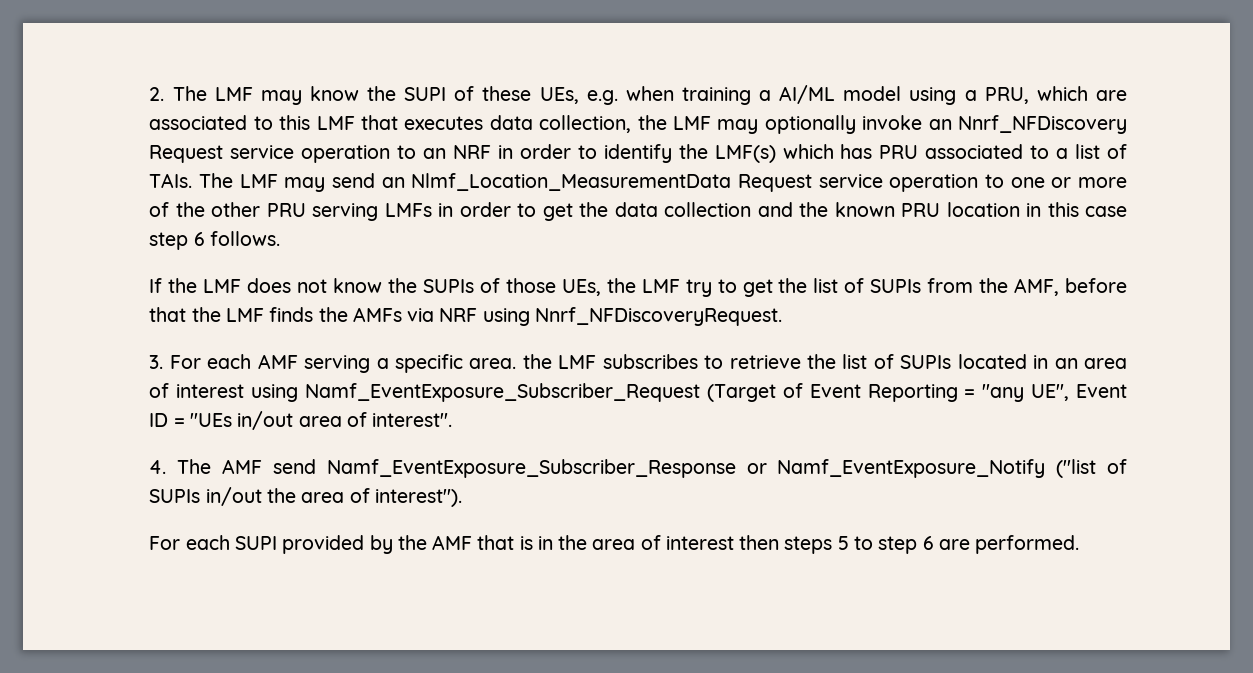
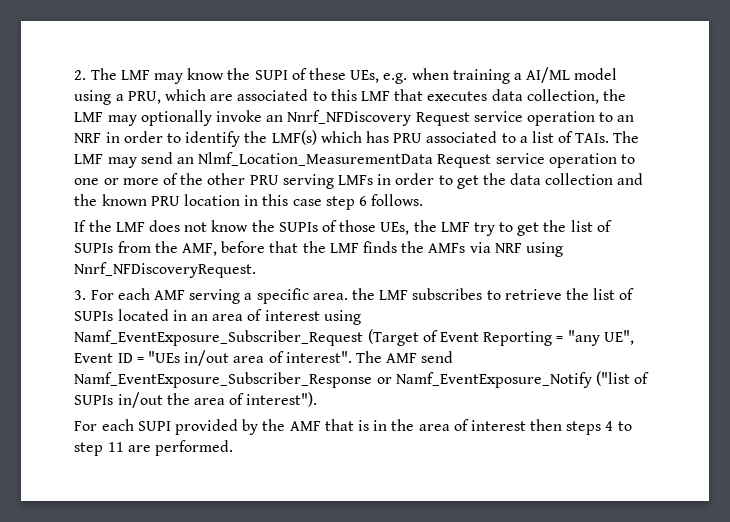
- 3. For each AMF serving a specific area. the LMF subscribes to retrieve the list of SUPIs located in an area of interest using Namf_EventExposure_Subscriber_Request (Target of Event Reporting = "any UE", Event ID = "UEs in/out area of interest".
- 4. The AMF send Namf_EventExposure_Subscriber_Response or Namf_EventExposure_Notify ("list of SUPIs in/out the area of interest").
+ 3. For each AMF serving a specific area. the LMF subscribes to retrieve the list of SUPIs located in an area of interest using Namf_EventExposure_Subscriber_Request (Target of Event Reporting = "any UE", Event ID = "UEs in/out area of interest". The AMF send Namf_EventExposure_Subscriber_Response or Namf_EventExposure_Notify ("list of SUPIs in/out the area of interest").
- For each SUPI provided by the AMF that is in the area of interest then steps 5 to step 6 are performed.
+ For each SUPI provided by the AMF that is in the area of interest then steps 4 to step 11 are performed.

